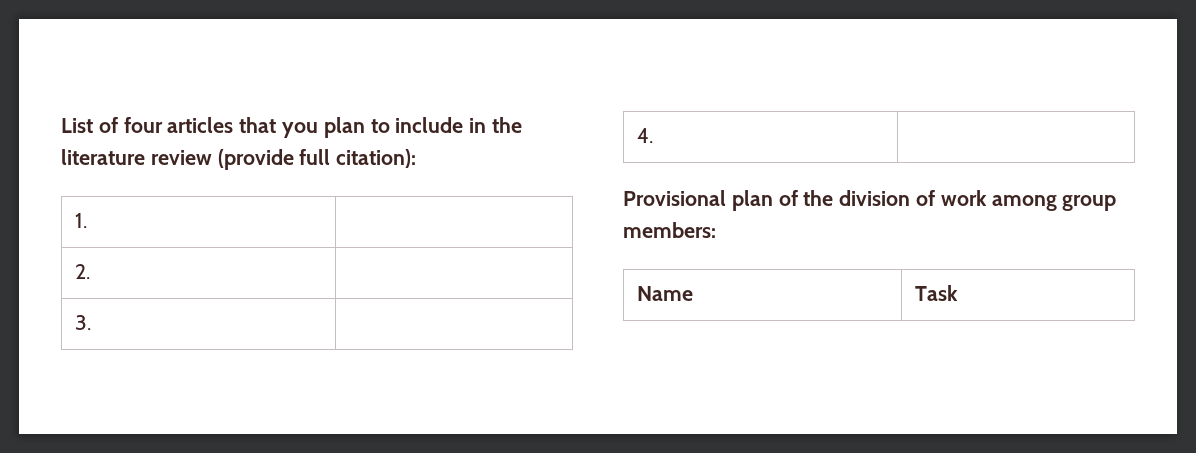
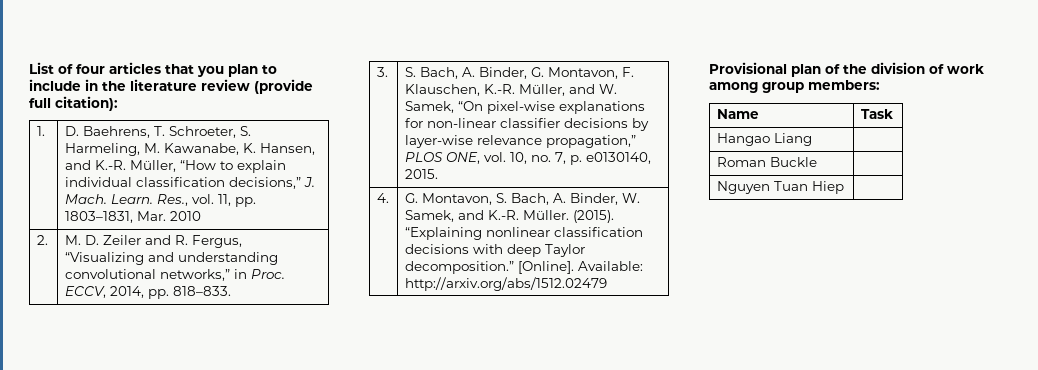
- 1. |
- 2. |
- 3. |
- 4. |
+ 1. | D. Baehrens, T. Schroeter, S. Harmeling, M. Kawanabe, K. Hansen, and K.-R. Müller, “How to explain individual classification decisions,” J. Mach. Learn. Res., vol. 11, pp. 1803–1831, Mar. 2010
+ 2. | M. D. Zeiler and R. Fergus, “Visualizing and understanding convolutional networks,” in Proc. ECCV, 2014, pp. 818–833.
+ 3. | S. Bach, A. Binder, G. Montavon, F. Klauschen, K.-R. Müller, and W. Samek, “On pixel-wise explanations for non-linear classifier decisions by layer-wise relevance propagation,” PLOS ONE, vol. 10, no. 7, p. e0130140, 2015.
+ 4. | G. Montavon, S. Bach, A. Binder, W. Samek, and K.-R. Müller. (2015). “Explaining nonlinear classification decisions with deep Taylor decomposition.” [Online]. Available: http://arxiv.org/abs/1512.02479
+ Hangao Liang |
+ Roman Buckle |
+ Nguyen Tuan Hiep |

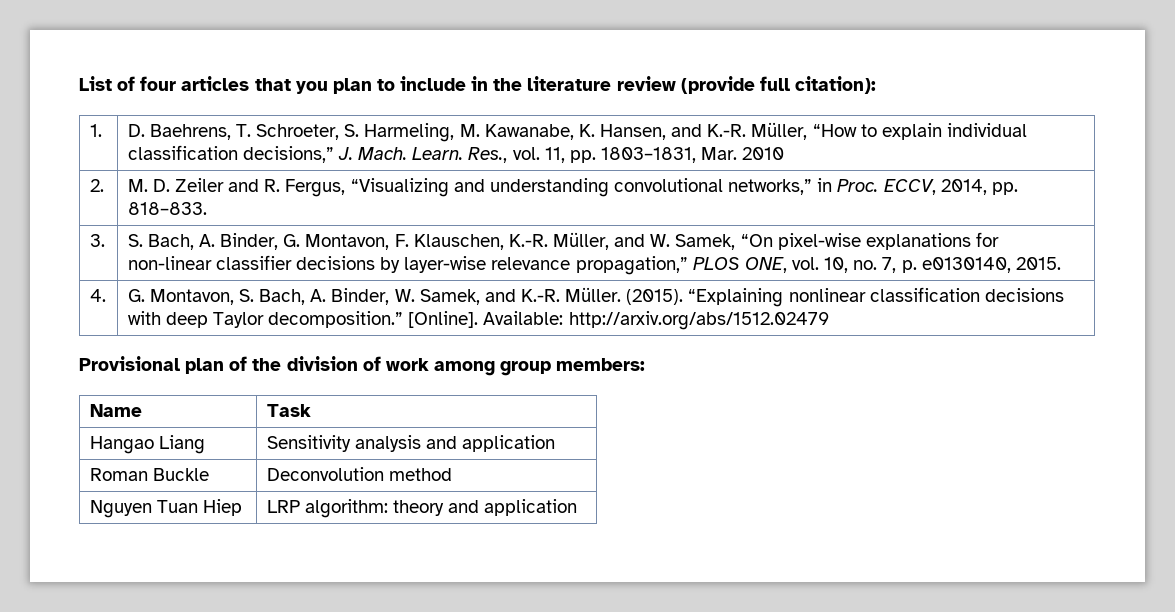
- Hangao Liang |
+ Hangao Liang | Sensitivity analysis and application
- Roman Buckle |
+ Roman Buckle | Deconvolution method
- Nguyen Tuan Hiep |
+ Nguyen Tuan Hiep | LRP algorithm: theory and application

